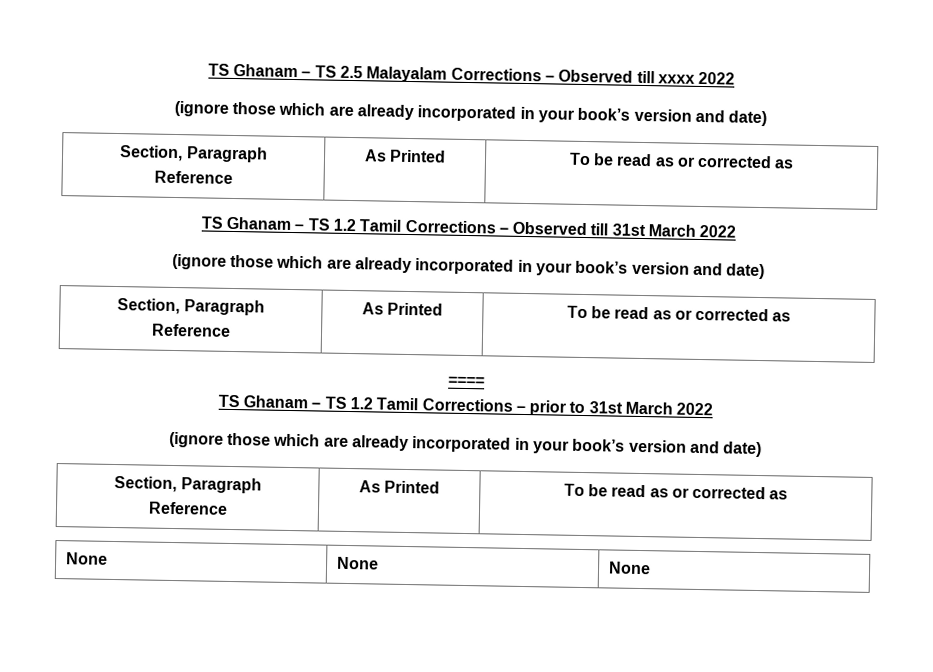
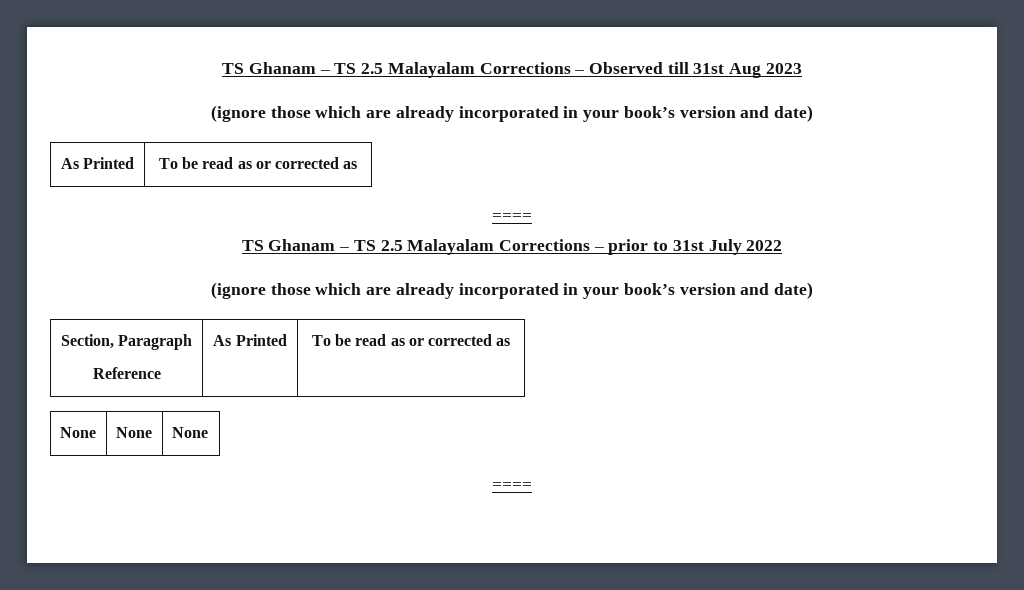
- TS Ghanam – TS 2.5 Malayalam Corrections – Observed till xxxx 2022
+ TS Ghanam – TS 2.5 Malayalam Corrections – Observed till 31st Aug 2023
  (ignore those which are already incorporated in your book’s version and date)
- Section, Paragraph
- Reference | As Printed | To be read as or corrected as
- TS Ghanam – TS 1.2 Tamil Corrections – Observed till 31st March 2022
- (ignore those which are already incorporated in your book’s version and date)
- Section, Paragraph
- Reference | As Printed | To be read as or corrected as
+ As Printed | To be read as or corrected as
- TS Ghanam – TS 1.2 Tamil Corrections – prior to 31st March 2022
+ TS Ghanam – TS 2.5 Malayalam Corrections – prior to 31st July 2022
  None | None | None
+ ====

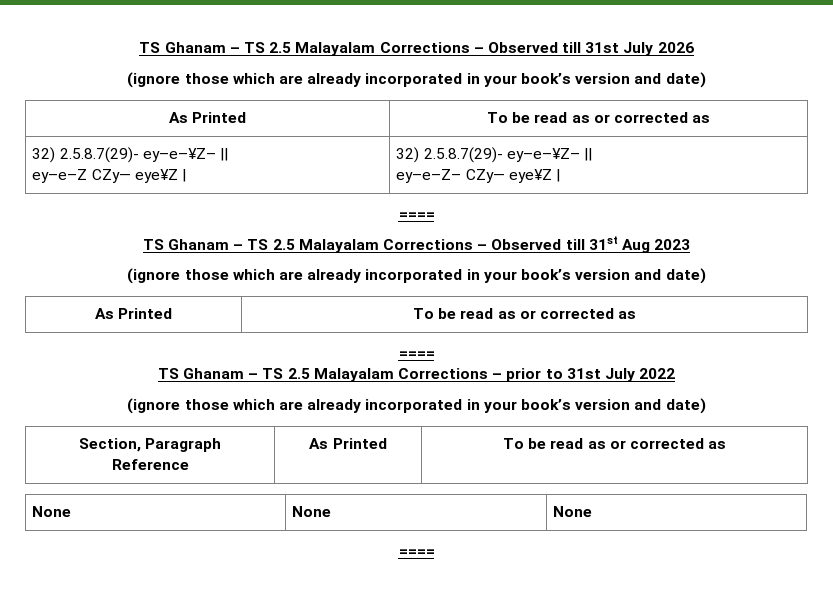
+ TS Ghanam – TS 2.5 Malayalam Corrections – Observed till 31st July 2026
+ (ignore those which are already incorporated in your book’s version and date)
+ As Printed | To be read as or corrected as
+ 32) 2.5.8.7(29)- ey–e–¥Z– ||
+ ey–e–Z CZy— eye¥Z | | 32) 2.5.8.7(29)- ey–e–¥Z– ||
+ ey–e–Z– CZy— eye¥Z |
+ ====

